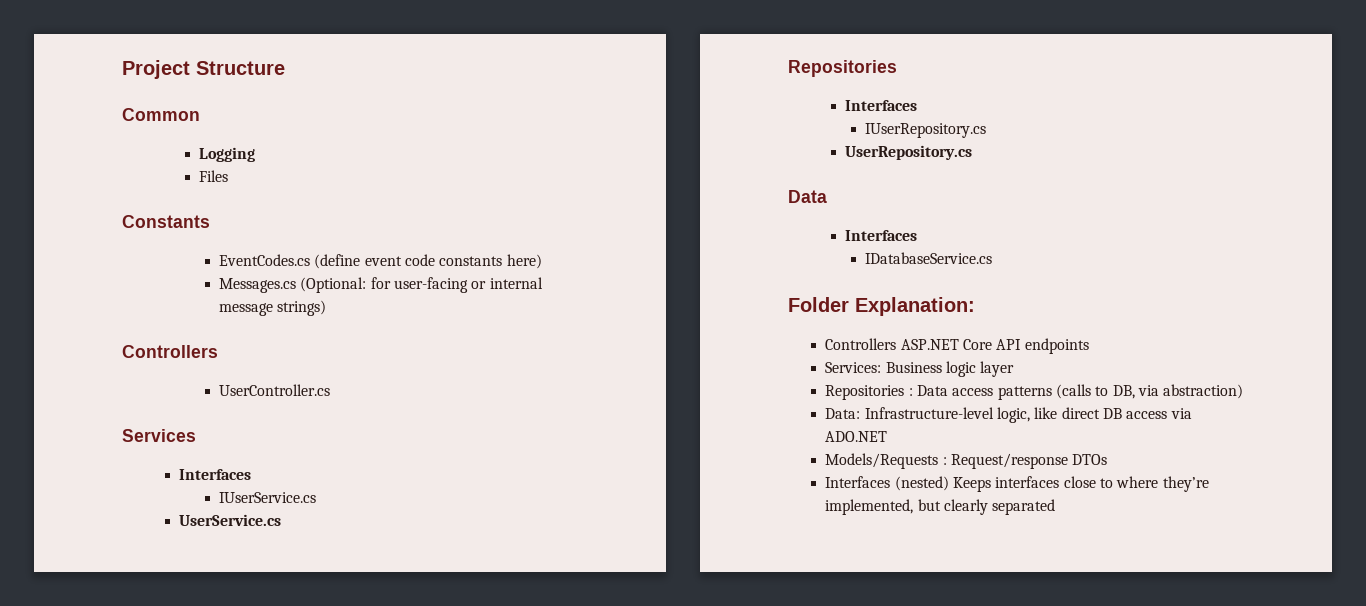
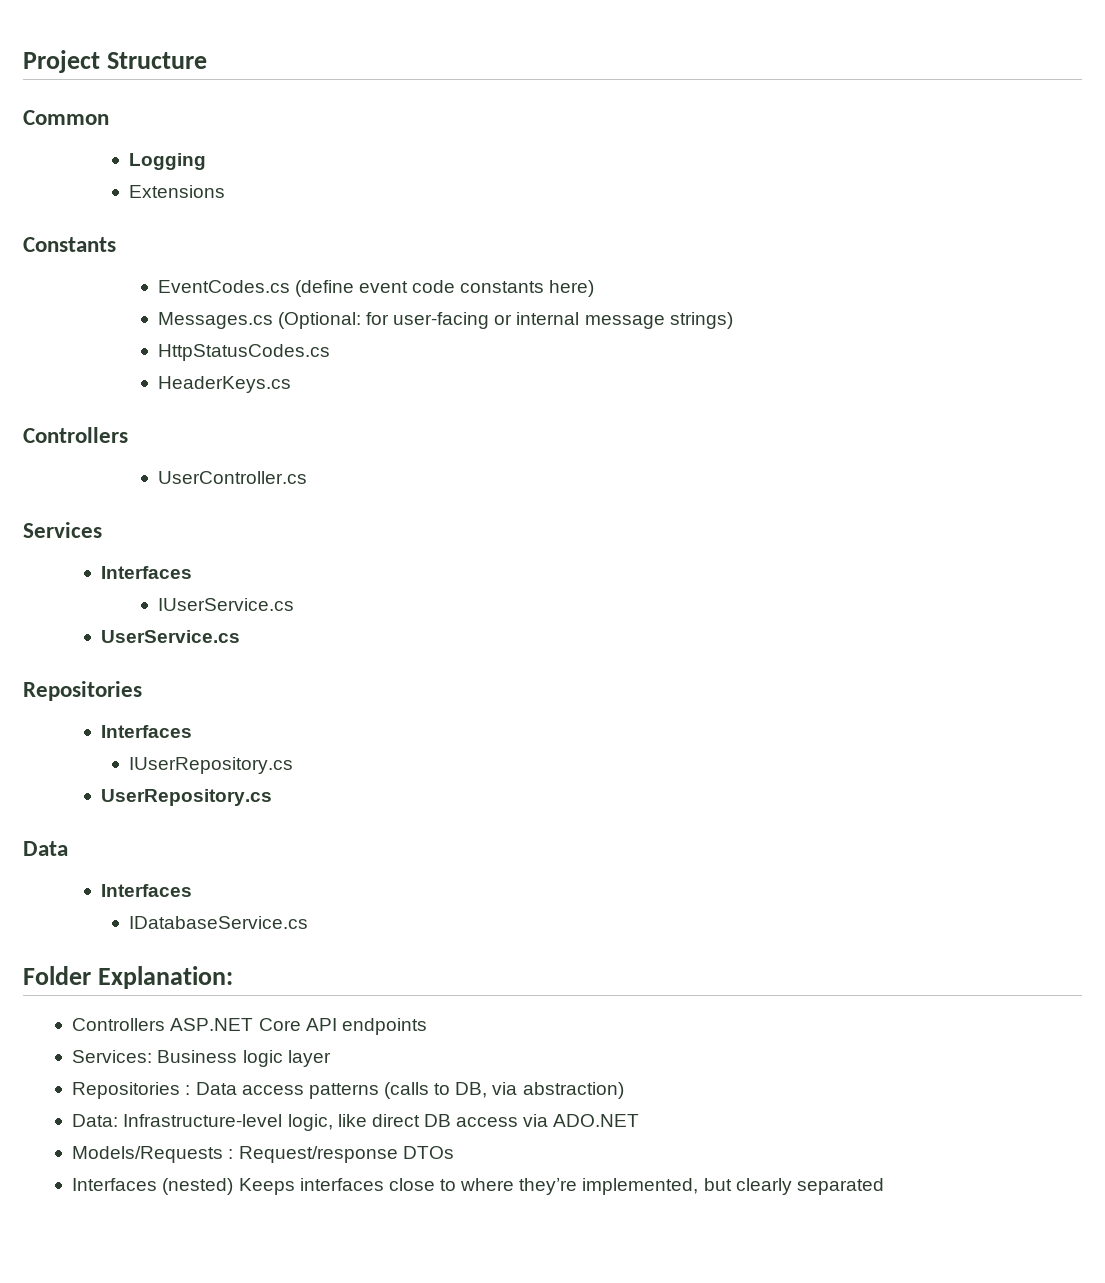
- Files
+ Extensions
+ HttpStatusCodes.cs
+ HeaderKeys.cs

